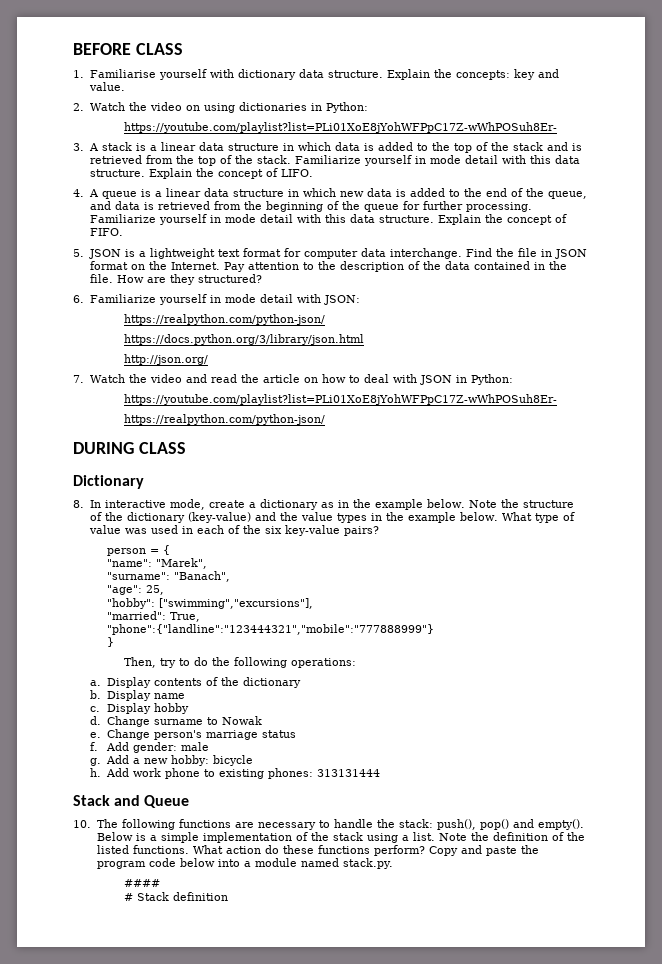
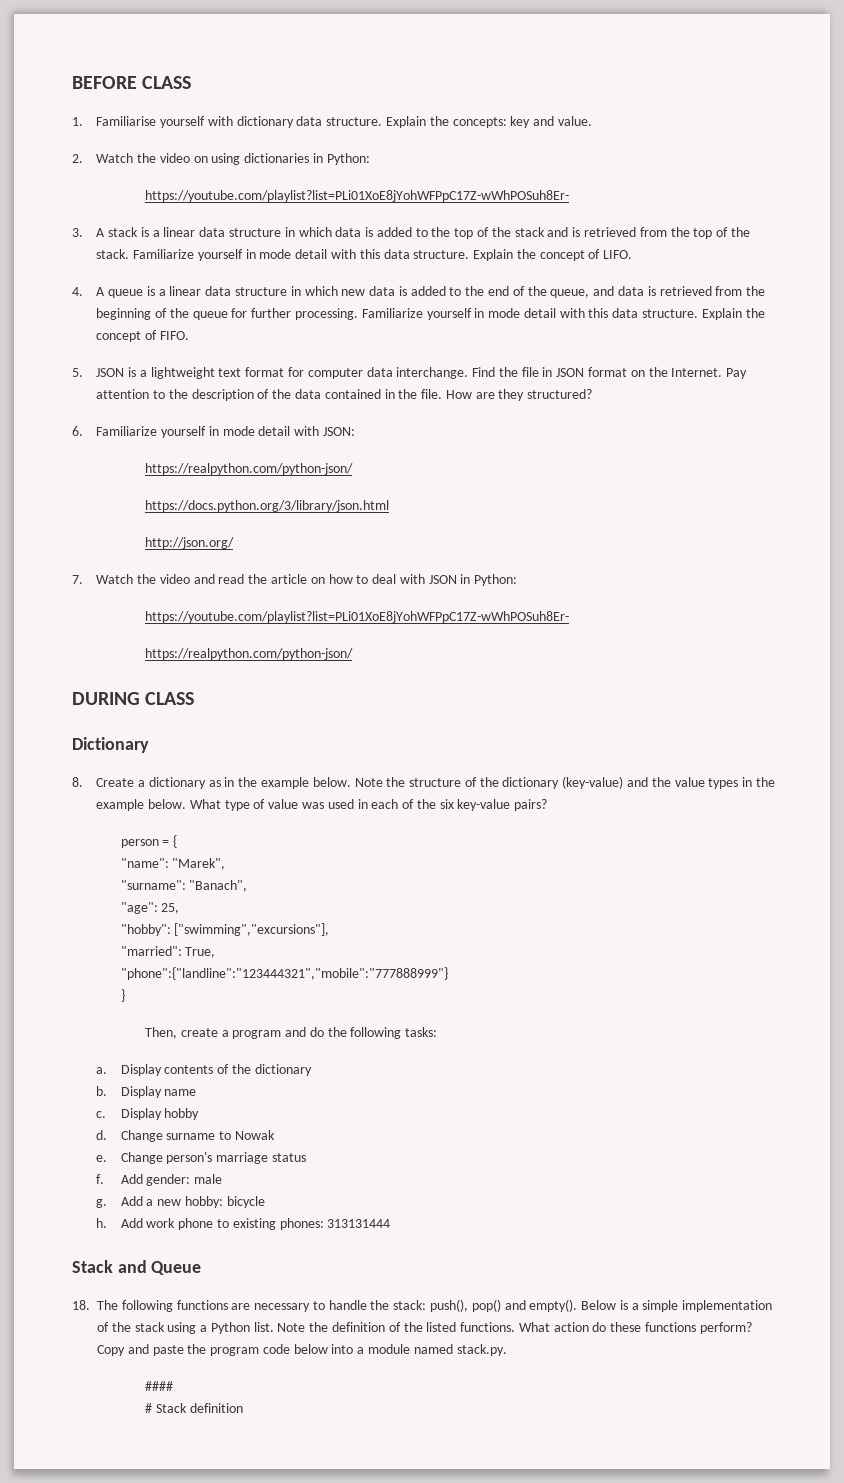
- 8. In interactive mode, create a dictionary as in the example below.
+ 8. Create a dictionary as in the example below.
- Then, try to do the following operations:
+ Then, create a program and do the following tasks:
- 10. The following functions are necessary to handle the stack: push(), pop() and empty().
+ 18. The following functions are necessary to handle the stack: push(), pop() and empty().
- Below is a simple implementation of the stack using a list.
+ Below is a simple implementation of the stack using a Python list.

